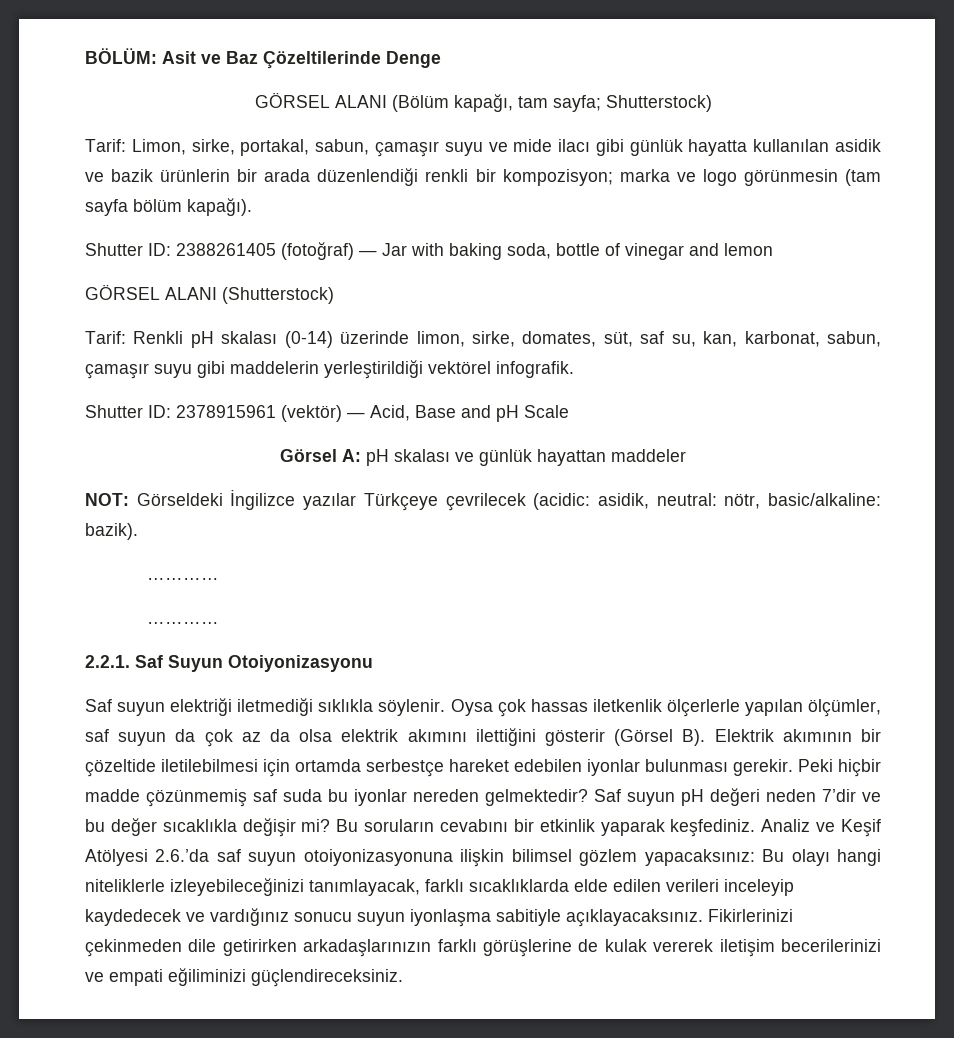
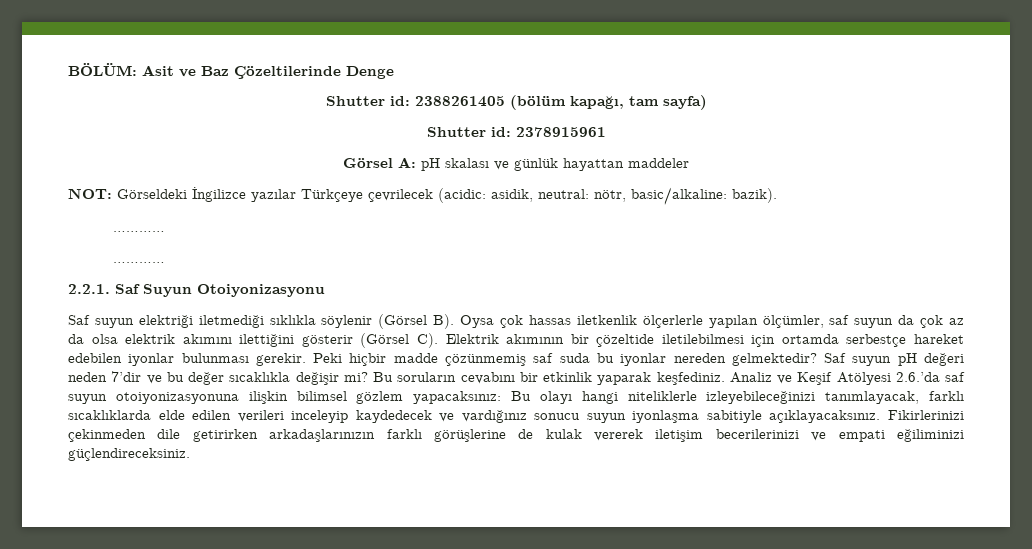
- GÖRSEL ALANI (Bölüm kapağı, tam sayfa; Shutterstock)
- Tarif: Limon, sirke, portakal, sabun, çamaşır suyu ve mide ilacı gibi günlük hayatta kullanılan asidik ve bazik ürünlerin bir arada düzenlendiği renkli bir kompozisyon; marka ve logo görünmesin (tam sayfa bölüm kapağı).
- Shutter ID: 2388261405 (fotoğraf) — Jar with baking soda, bottle of vinegar and lemon
- GÖRSEL ALANI (Shutterstock)
- Tarif: Renkli pH skalası (0-14) üzerinde limon, sirke, domates, süt, saf su, kan, karbonat, sabun, çamaşır suyu gibi maddelerin yerleştirildiği vektörel infografik.
- Shutter ID: 2378915961 (vektör) — Acid, Base and pH Scale
+ Shutter id: 2388261405 (bölüm kapağı, tam sayfa)
+ Shutter id: 2378915961
- Saf suyun elektriği iletmediği sıklıkla söylenir. Oysa çok hassas iletkenlik ölçerlerle yapılan ölçümler, saf suyun da çok az da olsa elektrik akımını ilettiğini gösterir (Görsel B). Elektrik akımının bir çözeltide iletilebilmesi için ortamda serbestçe hareket edebilen iyonlar bulunması gerekir.
+ Saf suyun elektriği iletmediği sıklıkla söylenir (Görsel B). Oysa çok hassas iletkenlik ölçerlerle yapılan ölçümler, saf suyun da çok az da olsa elektrik akımını ilettiğini gösterir (Görsel C). Elektrik akımının bir çözeltide iletilebilmesi için ortamda serbestçe hareket edebilen iyonlar bulunması gerekir.

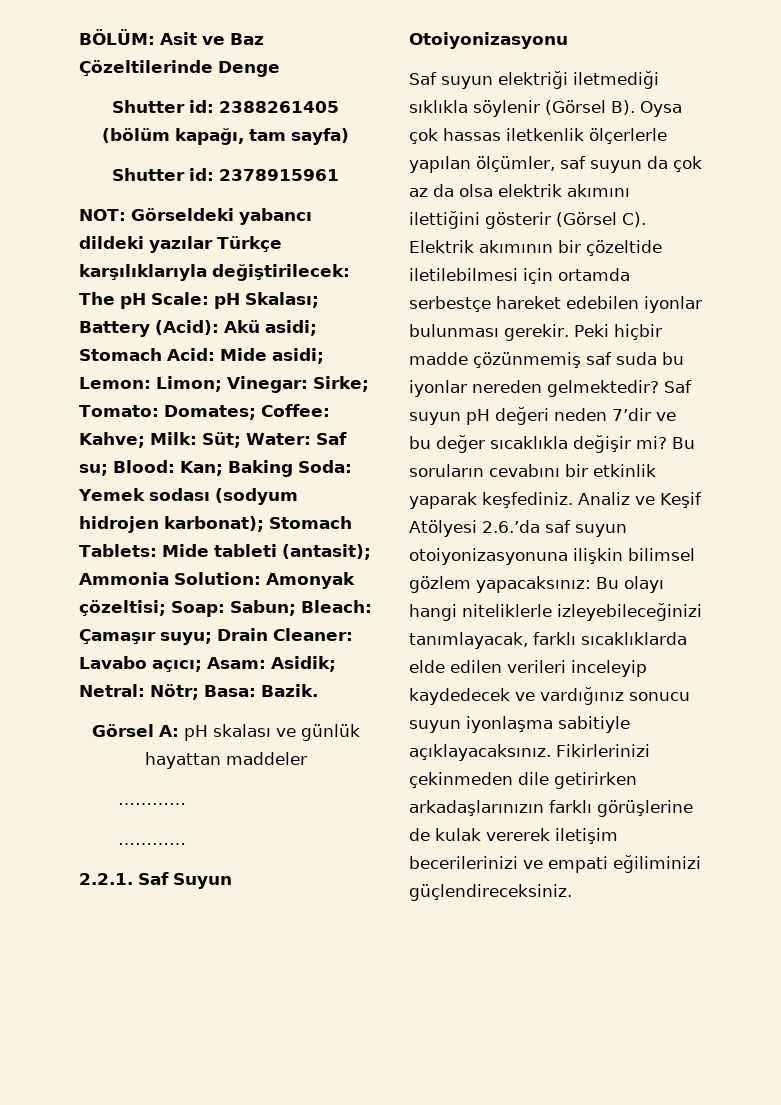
+ NOT: Görseldeki yabancı dildeki yazılar Türkçe karşılıklarıyla değiştirilecek: The pH Scale: pH Skalası; Battery (Acid): Akü asidi; Stomach Acid: Mide asidi; Lemon: Limon; Vinegar: Sirke; Tomato: Domates; Coffee: Kahve; Milk: Süt; Water: Saf su; Blood: Kan; Baking Soda: Yemek sodası (sodyum hidrojen karbonat); Stomach Tablets: Mide tableti (antasit); Ammonia Solution: Amonyak çözeltisi; Soap: Sabun; Bleach: Çamaşır suyu; Drain Cleaner: Lavabo açıcı; Asam: Asidik; Netral: Nötr; Basa: Bazik.
- NOT: Görseldeki İngilizce yazılar Türkçeye çevrilecek (acidic: asidik, neutral: nötr, basic/alkaline: bazik).

